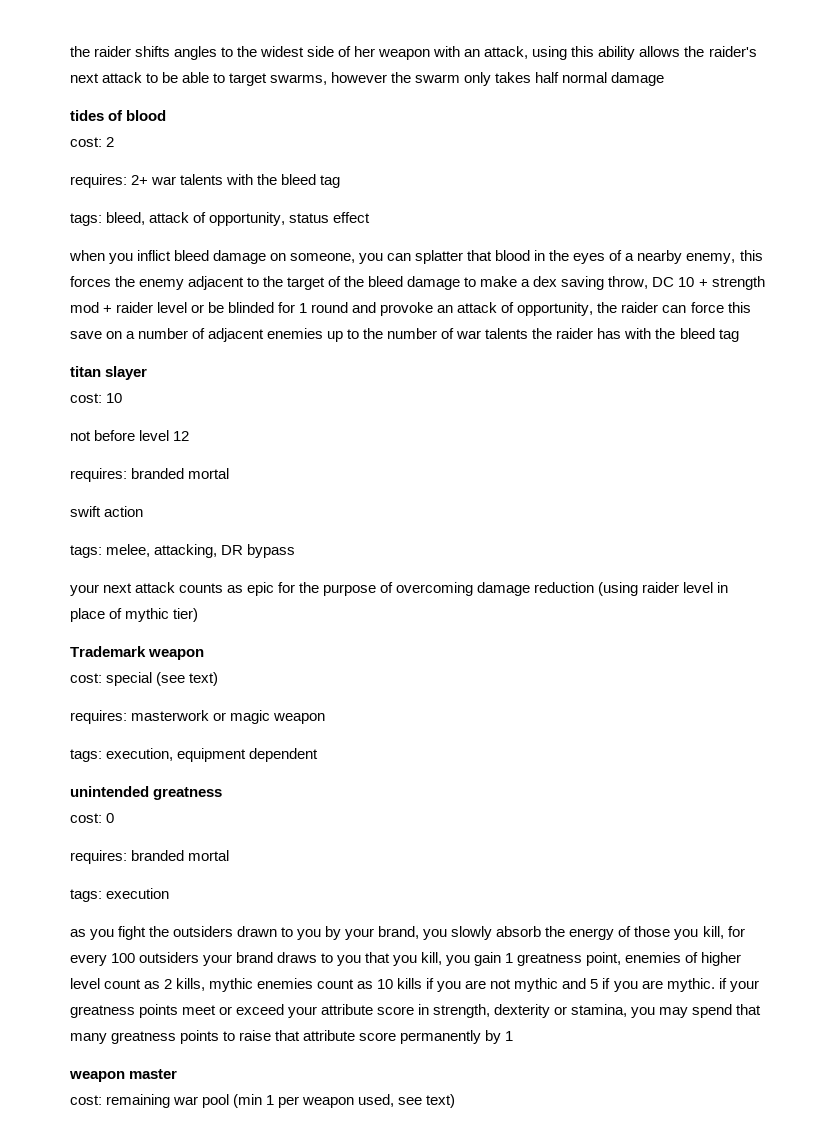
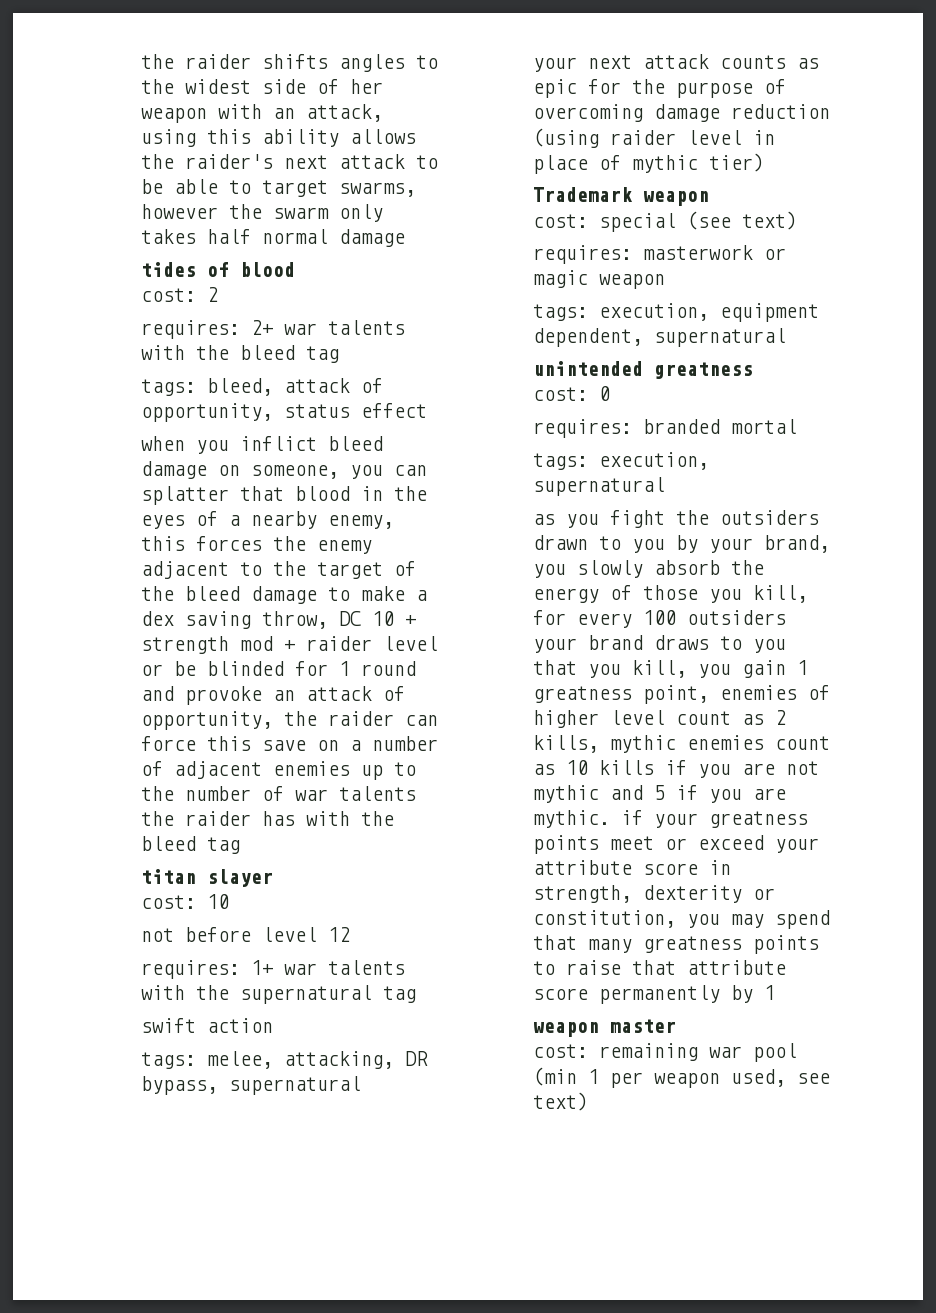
  not before level 12
- requires: branded mortal
+ requires: 1+ war talents with the supernatural tag
- tags: melee, attacking, DR bypass
+ tags: melee, attacking, DR bypass, supernatural
- tags: execution, equipment dependent
+ tags: execution, equipment dependent, supernatural
- tags: execution
+ tags: execution, supernatural
- as you fight the outsiders drawn to you by your brand, you slowly absorb the energy of those you kill, for every 100 outsiders your brand draws to you that you kill, you gain 1 greatness point, enemies of higher level count as 2 kills, mythic enemies count as 10 kills if you are not mythic and 5 if you are mythic. if your greatness points meet or exceed your attribute score in strength, dexterity or stamina, you may spend that many greatness points to raise that attribute score permanently by 1
+ as you fight the outsiders drawn to you by your brand, you slowly absorb the energy of those you kill, for every 100 outsiders your brand draws to you that you kill, you gain 1 greatness point, enemies of higher level count as 2 kills, mythic enemies count as 10 kills if you are not mythic and 5 if you are mythic. if your greatness points meet or exceed your attribute score in strength, dexterity or constitution, you may spend that many greatness points to raise that attribute score permanently by 1

